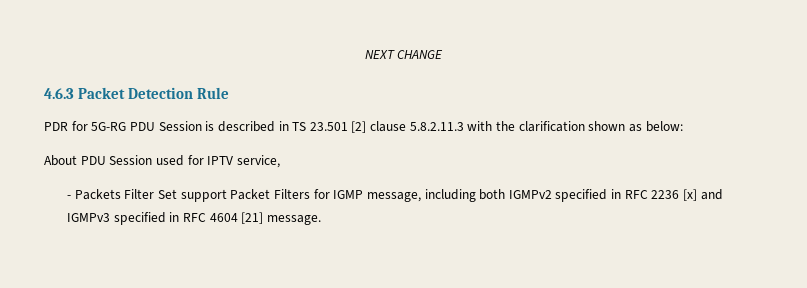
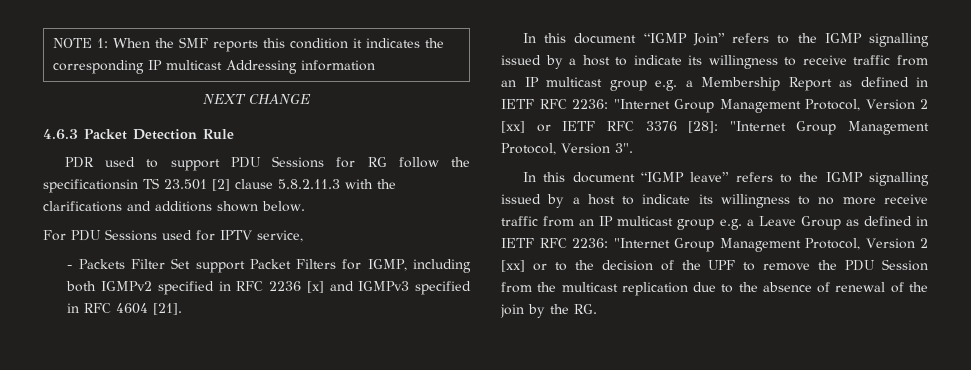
+ NOTE 1: When the SMF reports this condition it indicates the corresponding IP multicast Addressing information
- PDR for 5G-RG PDU Session is described in TS 23.501 [2] clause 5.8.2.11.3 with the clarification shown as below:
- About PDU Session used for IPTV service,
+ PDR used to support PDU Sessions for RG follow the specificationsin TS 23.501 [2] clause 5.8.2.11.3 with the clarifications and additions shown below.
+ For PDU Sessions used for IPTV service,
- - Packets Filter Set support Packet Filters for IGMP message, including both IGMPv2 specified in RFC 2236 [x] and IGMPv3 specified in RFC 4604 [21] message.
+ - Packets Filter Set support Packet Filters for IGMP, including both IGMPv2 specified in RFC 2236 [x] and IGMPv3 specified in RFC 4604 [21].
+ In this document “IGMP Join” refers to the IGMP signalling issued by a host to indicate its willingness to receive traffic from an IP multicast group e.g. a Membership Report as defined in IETF RFC 2236: "Internet Group Management Protocol, Version 2 [xx] or IETF RFC 3376 [28]: "Internet Group Management Protocol, Version 3".
+ In this document “IGMP leave” refers to the IGMP signalling issued by a host to indicate its willingness to no more receive traffic from an IP multicast group e.g. a Leave Group as defined in IETF RFC 2236: "Internet Group Management Protocol, Version 2 [xx] or to the decision of the UPF to remove the PDU Session from the multicast replication due to the absence of renewal of the join by the RG.

